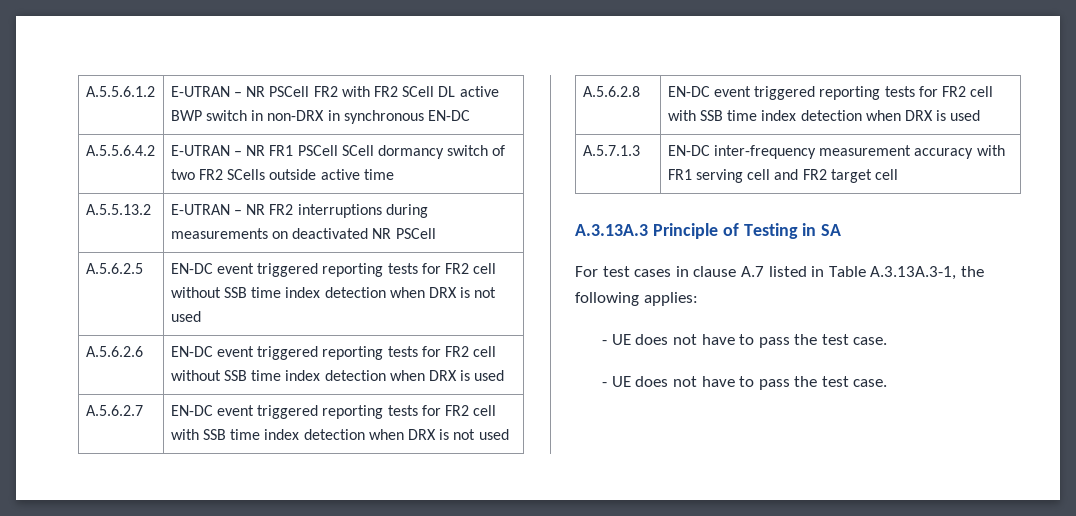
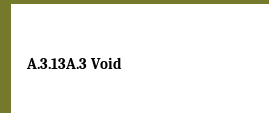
- A.5.5.6.1.2 | E-UTRAN – NR PSCell FR2 with FR2 SCell DL active BWP switch in non-DRX in synchronous EN-DC
- A.5.5.6.4.2 | E-UTRAN – NR FR1 PSCell SCell dormancy switch of two FR2 SCells outside active time
- A.5.5.13.2 | E-UTRAN – NR FR2 interruptions during measurements on deactivated NR PSCell
- A.5.6.2.5 | EN-DC event triggered reporting tests for FR2 cell without SSB time index detection when DRX is not used
- A.5.6.2.6 | EN-DC event triggered reporting tests for FR2 cell without SSB time index detection when DRX is used
- A.5.6.2.7 | EN-DC event triggered reporting tests for FR2 cell with SSB time index detection when DRX is not used
- A.5.6.2.8 | EN-DC event triggered reporting tests for FR2 cell with SSB time index detection when DRX is used
- A.5.7.1.3 | EN-DC inter-frequency measurement accuracy with FR1 serving cell and FR2 target cell
- A.3.13A.3 Principle of Testing in SA
- For test cases in clause A.7 listed in Table A.3.13A.3-1, the following applies:
- - UE does not have to pass the test case.
- - UE does not have to pass the test case.
+ A.3.13A.3 Void

